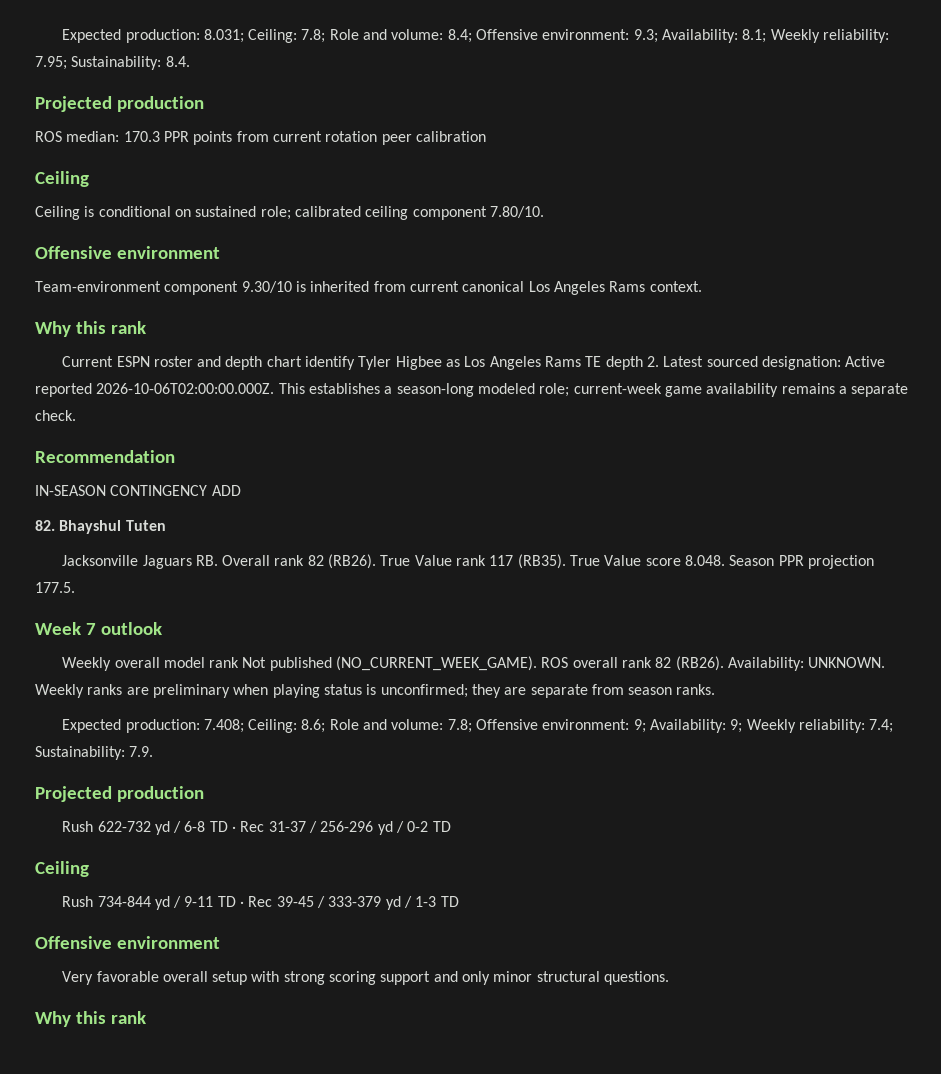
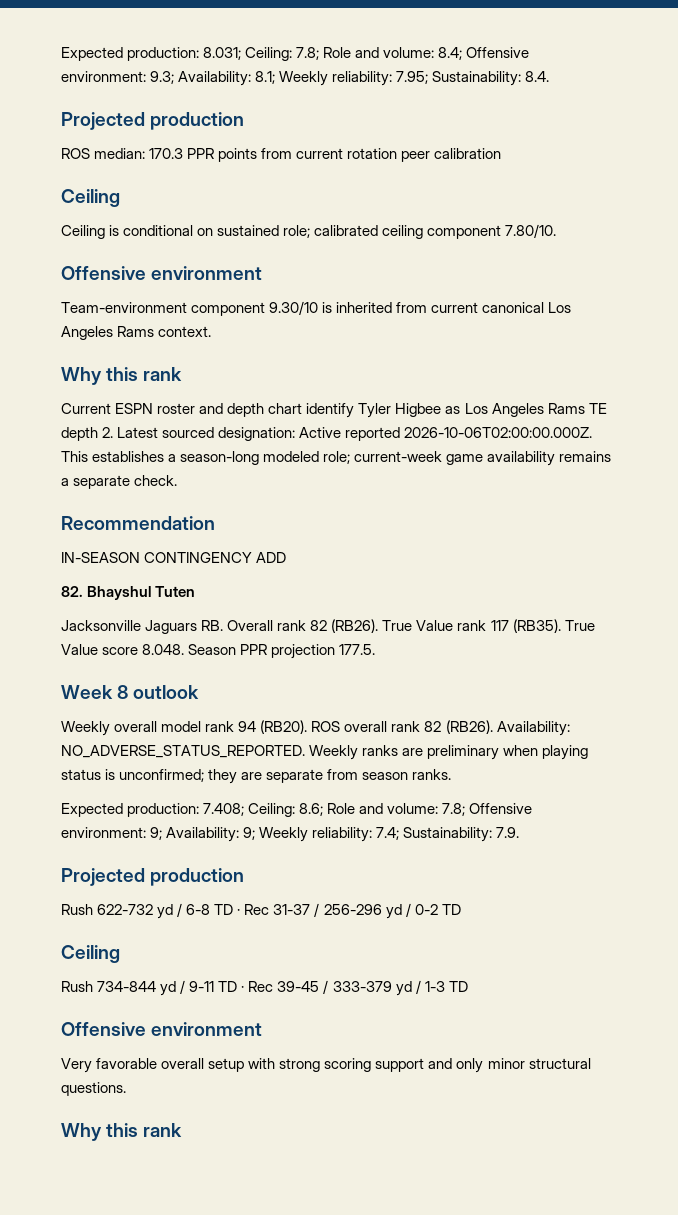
- Week 7 outlook
+ Week 8 outlook
- Weekly overall model rank Not published (NO_CURRENT_WEEK_GAME).
+ Weekly overall model rank 94 (RB20).
- Availability: UNKNOWN.
+ Availability: NO_ADVERSE_STATUS_REPORTED.

